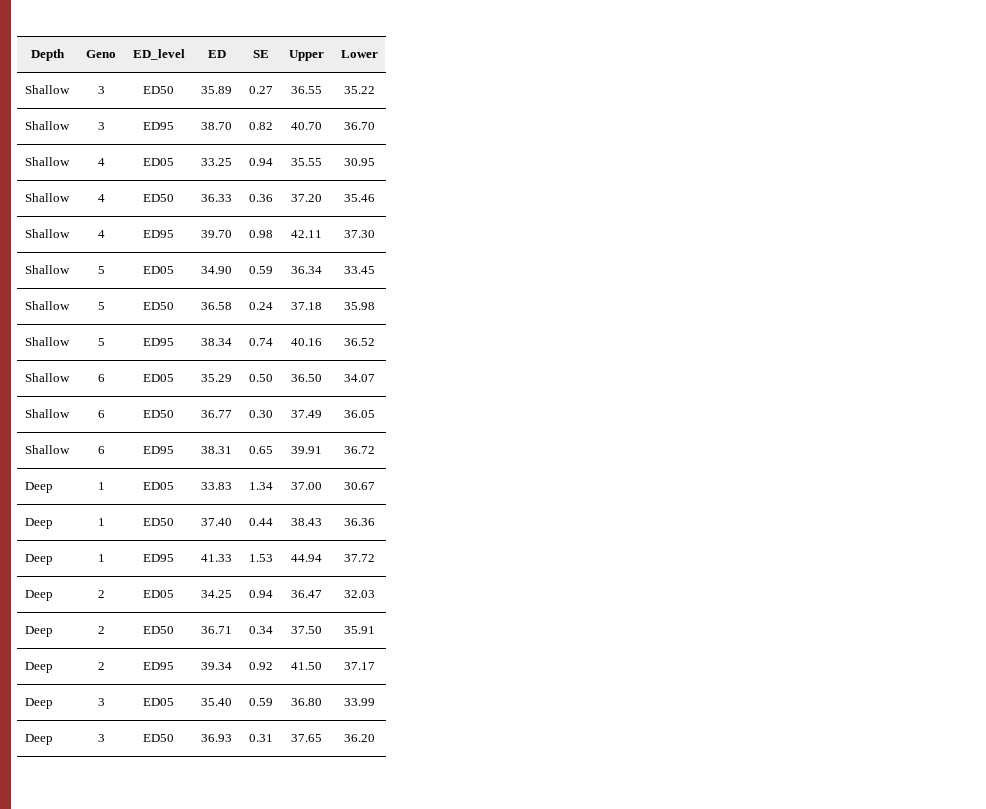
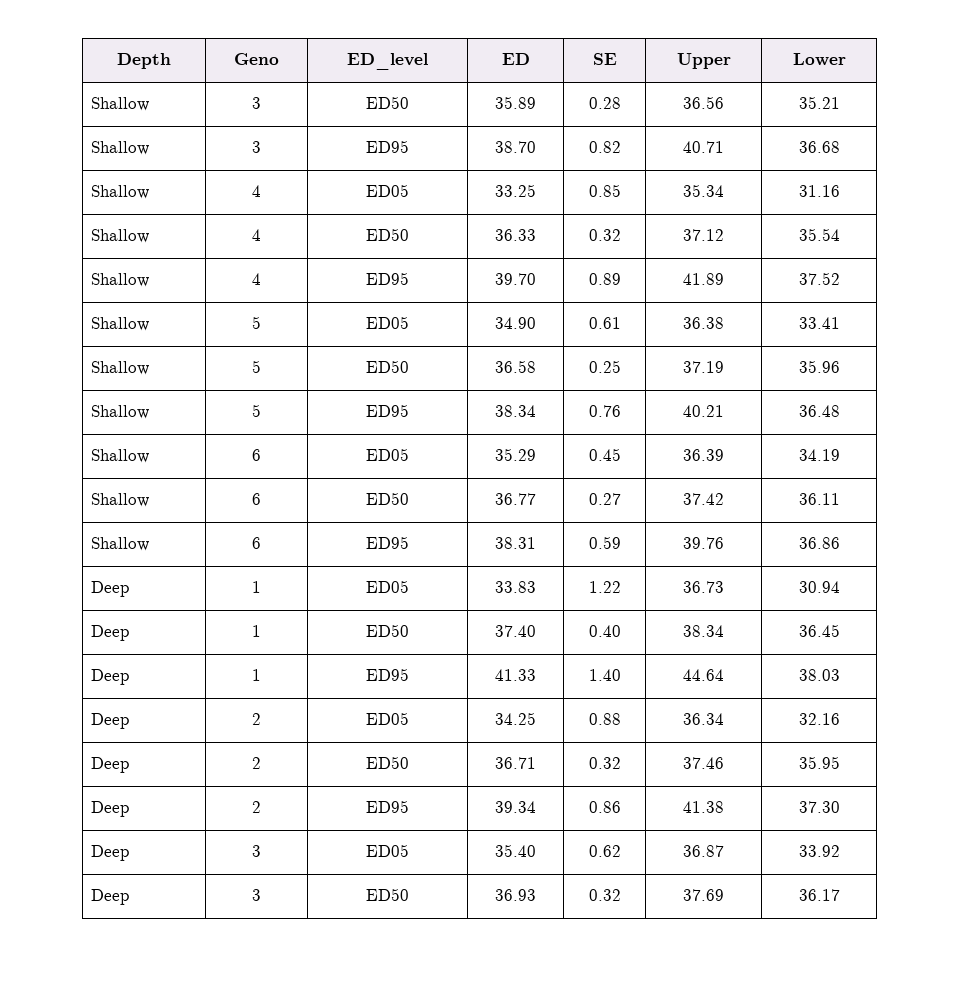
- Shallow | 3 | ED50 | 35.89 | 0.27 | 36.55 | 35.22
+ Shallow | 3 | ED50 | 35.89 | 0.28 | 36.56 | 35.21
- Shallow | 3 | ED95 | 38.70 | 0.82 | 40.70 | 36.70
+ Shallow | 3 | ED95 | 38.70 | 0.82 | 40.71 | 36.68
- Shallow | 4 | ED05 | 33.25 | 0.94 | 35.55 | 30.95
+ Shallow | 4 | ED05 | 33.25 | 0.85 | 35.34 | 31.16
- Shallow | 4 | ED50 | 36.33 | 0.36 | 37.20 | 35.46
+ Shallow | 4 | ED50 | 36.33 | 0.32 | 37.12 | 35.54
- Shallow | 4 | ED95 | 39.70 | 0.98 | 42.11 | 37.30
+ Shallow | 4 | ED95 | 39.70 | 0.89 | 41.89 | 37.52
- Shallow | 5 | ED05 | 34.90 | 0.59 | 36.34 | 33.45
+ Shallow | 5 | ED05 | 34.90 | 0.61 | 36.38 | 33.41
- Shallow | 5 | ED50 | 36.58 | 0.24 | 37.18 | 35.98
+ Shallow | 5 | ED50 | 36.58 | 0.25 | 37.19 | 35.96
- Shallow | 5 | ED95 | 38.34 | 0.74 | 40.16 | 36.52
+ Shallow | 5 | ED95 | 38.34 | 0.76 | 40.21 | 36.48
- Shallow | 6 | ED05 | 35.29 | 0.50 | 36.50 | 34.07
+ Shallow | 6 | ED05 | 35.29 | 0.45 | 36.39 | 34.19
- Shallow | 6 | ED50 | 36.77 | 0.30 | 37.49 | 36.05
+ Shallow | 6 | ED50 | 36.77 | 0.27 | 37.42 | 36.11
- Shallow | 6 | ED95 | 38.31 | 0.65 | 39.91 | 36.72
+ Shallow | 6 | ED95 | 38.31 | 0.59 | 39.76 | 36.86
- Deep | 1 | ED05 | 33.83 | 1.34 | 37.00 | 30.67
+ Deep | 1 | ED05 | 33.83 | 1.22 | 36.73 | 30.94
- Deep | 1 | ED50 | 37.40 | 0.44 | 38.43 | 36.36
+ Deep | 1 | ED50 | 37.40 | 0.40 | 38.34 | 36.45
- Deep | 1 | ED95 | 41.33 | 1.53 | 44.94 | 37.72
+ Deep | 1 | ED95 | 41.33 | 1.40 | 44.64 | 38.03
- Deep | 2 | ED05 | 34.25 | 0.94 | 36.47 | 32.03
+ Deep | 2 | ED05 | 34.25 | 0.88 | 36.34 | 32.16
- Deep | 2 | ED50 | 36.71 | 0.34 | 37.50 | 35.91
+ Deep | 2 | ED50 | 36.71 | 0.32 | 37.46 | 35.95
- Deep | 2 | ED95 | 39.34 | 0.92 | 41.50 | 37.17
+ Deep | 2 | ED95 | 39.34 | 0.86 | 41.38 | 37.30
- Deep | 3 | ED05 | 35.40 | 0.59 | 36.80 | 33.99
+ Deep | 3 | ED05 | 35.40 | 0.62 | 36.87 | 33.92
- Deep | 3 | ED50 | 36.93 | 0.31 | 37.65 | 36.20
+ Deep | 3 | ED50 | 36.93 | 0.32 | 37.69 | 36.17

